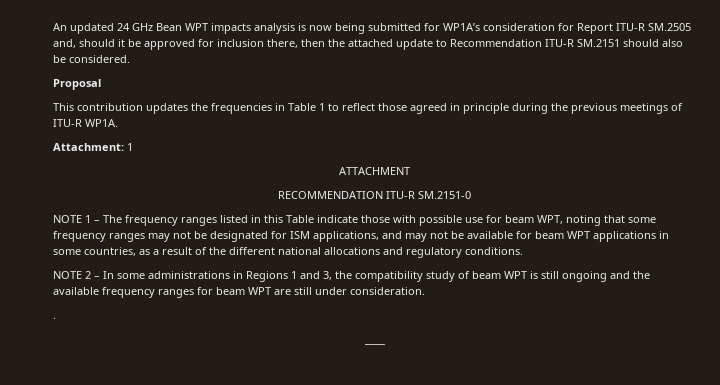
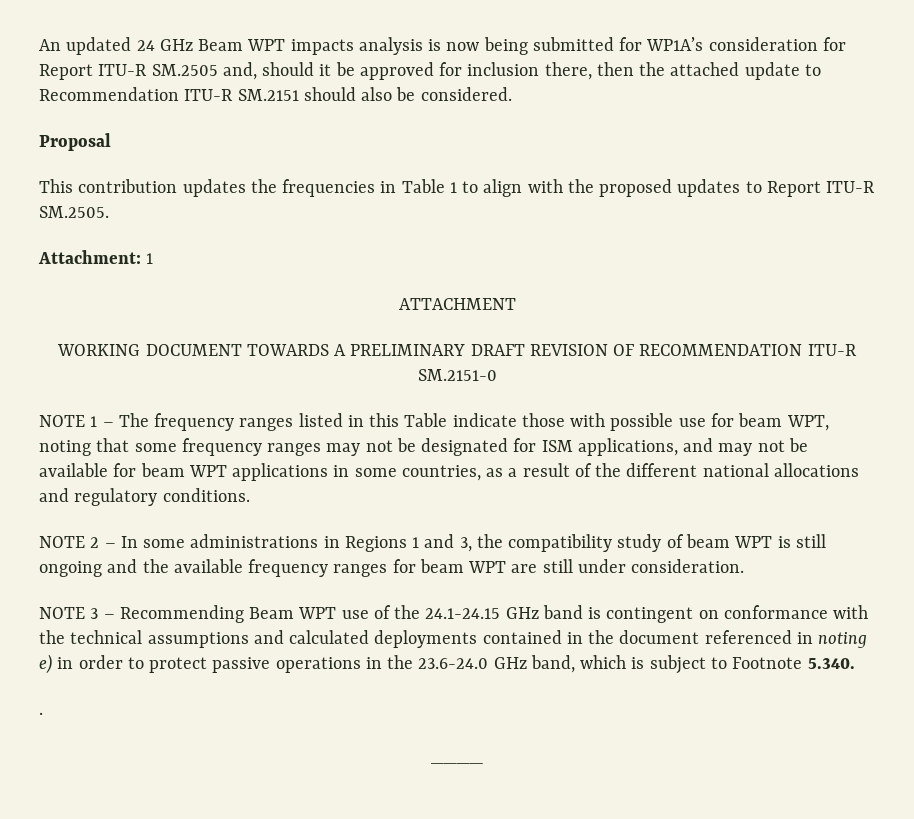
- An updated 24 GHz Bean WPT impacts analysis is now being submitted for WP1A’s consideration for Report ITU-R SM.2505 and, should it be approved for inclusion there, then the attached update to Recommendation ITU-R SM.2151 should also be considered.
+ An updated 24 GHz Beam WPT impacts analysis is now being submitted for WP1A’s consideration for Report ITU-R SM.2505 and, should it be approved for inclusion there, then the attached update to Recommendation ITU-R SM.2151 should also be considered.
- This contribution updates the frequencies in Table 1 to reflect those agreed in principle during the previous meetings of ITU-R WP1A.
+ This contribution updates the frequencies in Table 1 to align with the proposed updates to Report ITU-R SM.2505.
  Attachment: 1
  ATTACHMENT
- RECOMMENDATION ITU-R SM.2151-0
+ WORKING DOCUMENT TOWARDS A PRELIMINARY DRAFT REVISION OF RECOMMENDATION ITU-R SM.2151-0
+ NOTE 3 – Recommending Beam WPT use of the 24.1-24.15 GHz band is contingent on conformance with the technical assumptions and calculated deployments contained in the document referenced in noting e) in order to protect passive operations in the 23.6-24.0 GHz band, which is subject to Footnote 5.340.

